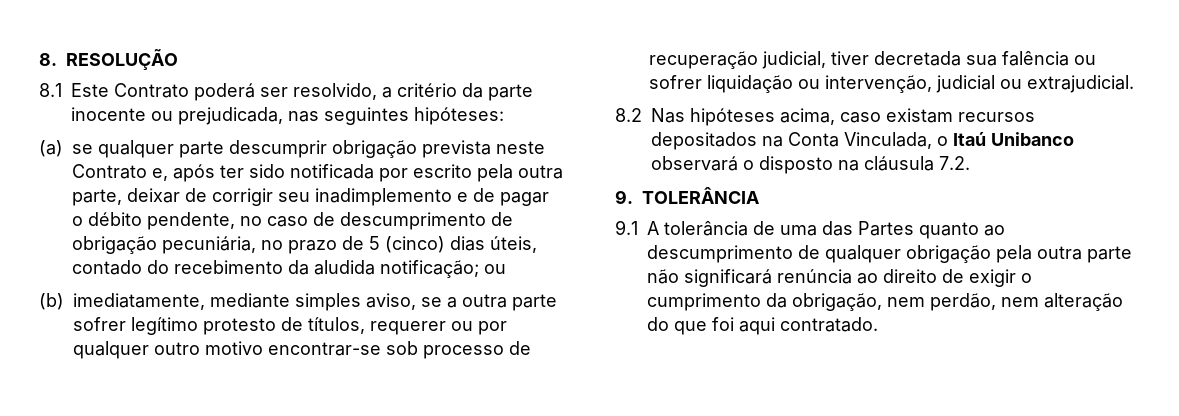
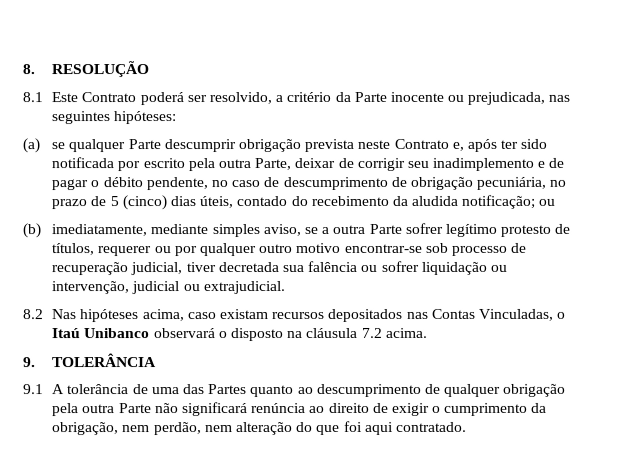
- 8.1 Este Contrato poderá ser resolvido, a critério da parte inocente ou prejudicada, nas seguintes hipóteses:
+ 8.1 Este Contrato poderá ser resolvido, a critério da Parte inocente ou prejudicada, nas seguintes hipóteses:
- (a) se qualquer parte descumprir obrigação prevista neste Contrato e, após ter sido notificada por escrito pela outra parte, deixar de corrigir seu inadimplemento e de pagar o débito pendente, no caso de descumprimento de obrigação pecuniária, no prazo de 5 (cinco) dias úteis, contado do recebimento da aludida notificação; ou
+ (a) se qualquer Parte descumprir obrigação prevista neste Contrato e, após ter sido notificada por escrito pela outra Parte, deixar de corrigir seu inadimplemento e de pagar o débito pendente, no caso de descumprimento de obrigação pecuniária, no prazo de 5 (cinco) dias úteis, contado do recebimento da aludida notificação; ou
- (b) imediatamente, mediante simples aviso, se a outra parte sofrer legítimo protesto de títulos, requerer ou por qualquer outro motivo encontrar-se sob processo de recuperação judicial, tiver decretada sua falência ou sofrer liquidação ou intervenção, judicial ou extrajudicial.
+ (b) imediatamente, mediante simples aviso, se a outra Parte sofrer legítimo protesto de títulos, requerer ou por qualquer outro motivo encontrar-se sob processo de recuperação judicial, tiver decretada sua falência ou sofrer liquidação ou intervenção, judicial ou extrajudicial.
- 8.2 Nas hipóteses acima, caso existam recursos depositados na Conta Vinculada, o Itaú Unibanco observará o disposto na cláusula 7.2.
+ 8.2 Nas hipóteses acima, caso existam recursos depositados nas Contas Vinculadas, o Itaú Unibanco observará o disposto na cláusula 7.2 acima.
- 9.1 A tolerância de uma das Partes quanto ao descumprimento de qualquer obrigação pela outra parte não significará renúncia ao direito de exigir o cumprimento da obrigação, nem perdão, nem alteração do que foi aqui contratado.
+ 9.1 A tolerância de uma das Partes quanto ao descumprimento de qualquer obrigação pela outra Parte não significará renúncia ao direito de exigir o cumprimento da obrigação, nem perdão, nem alteração do que foi aqui contratado.

